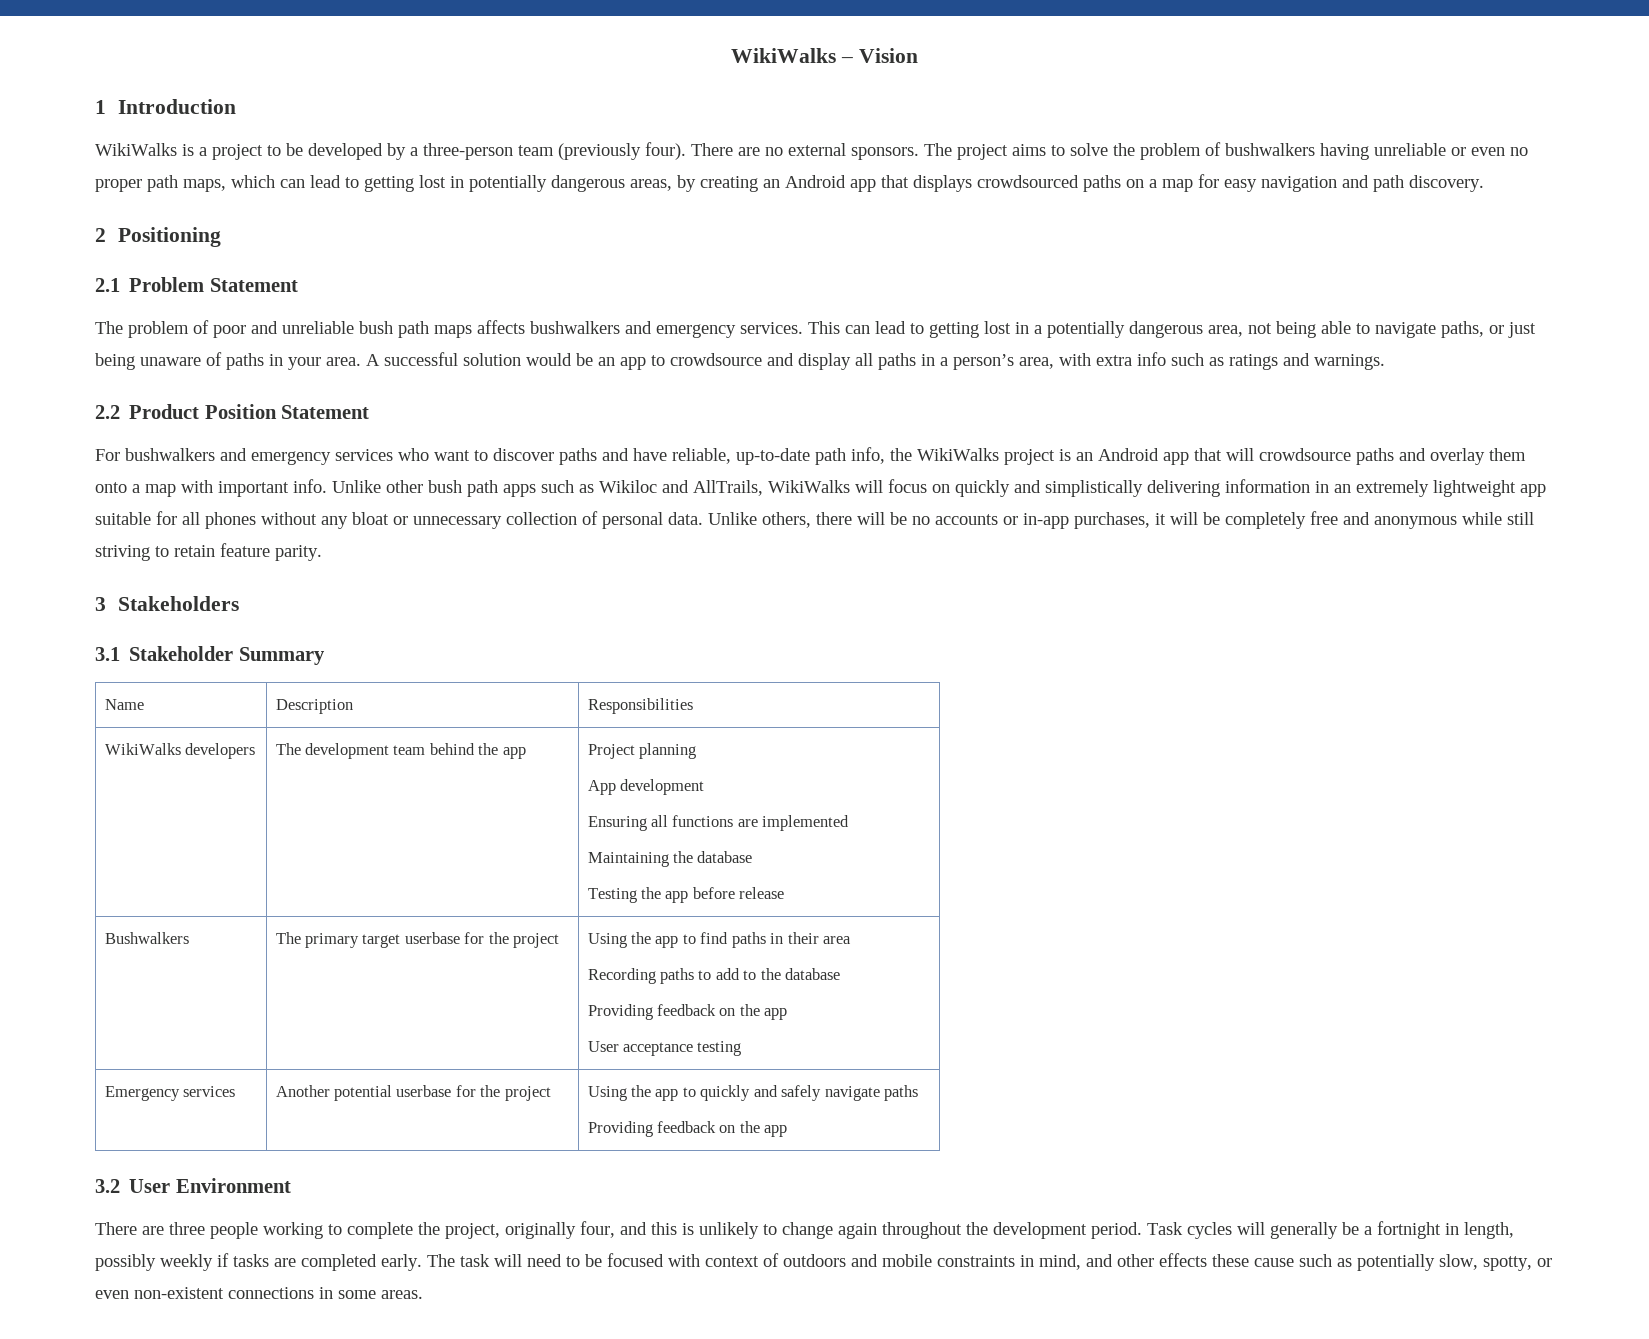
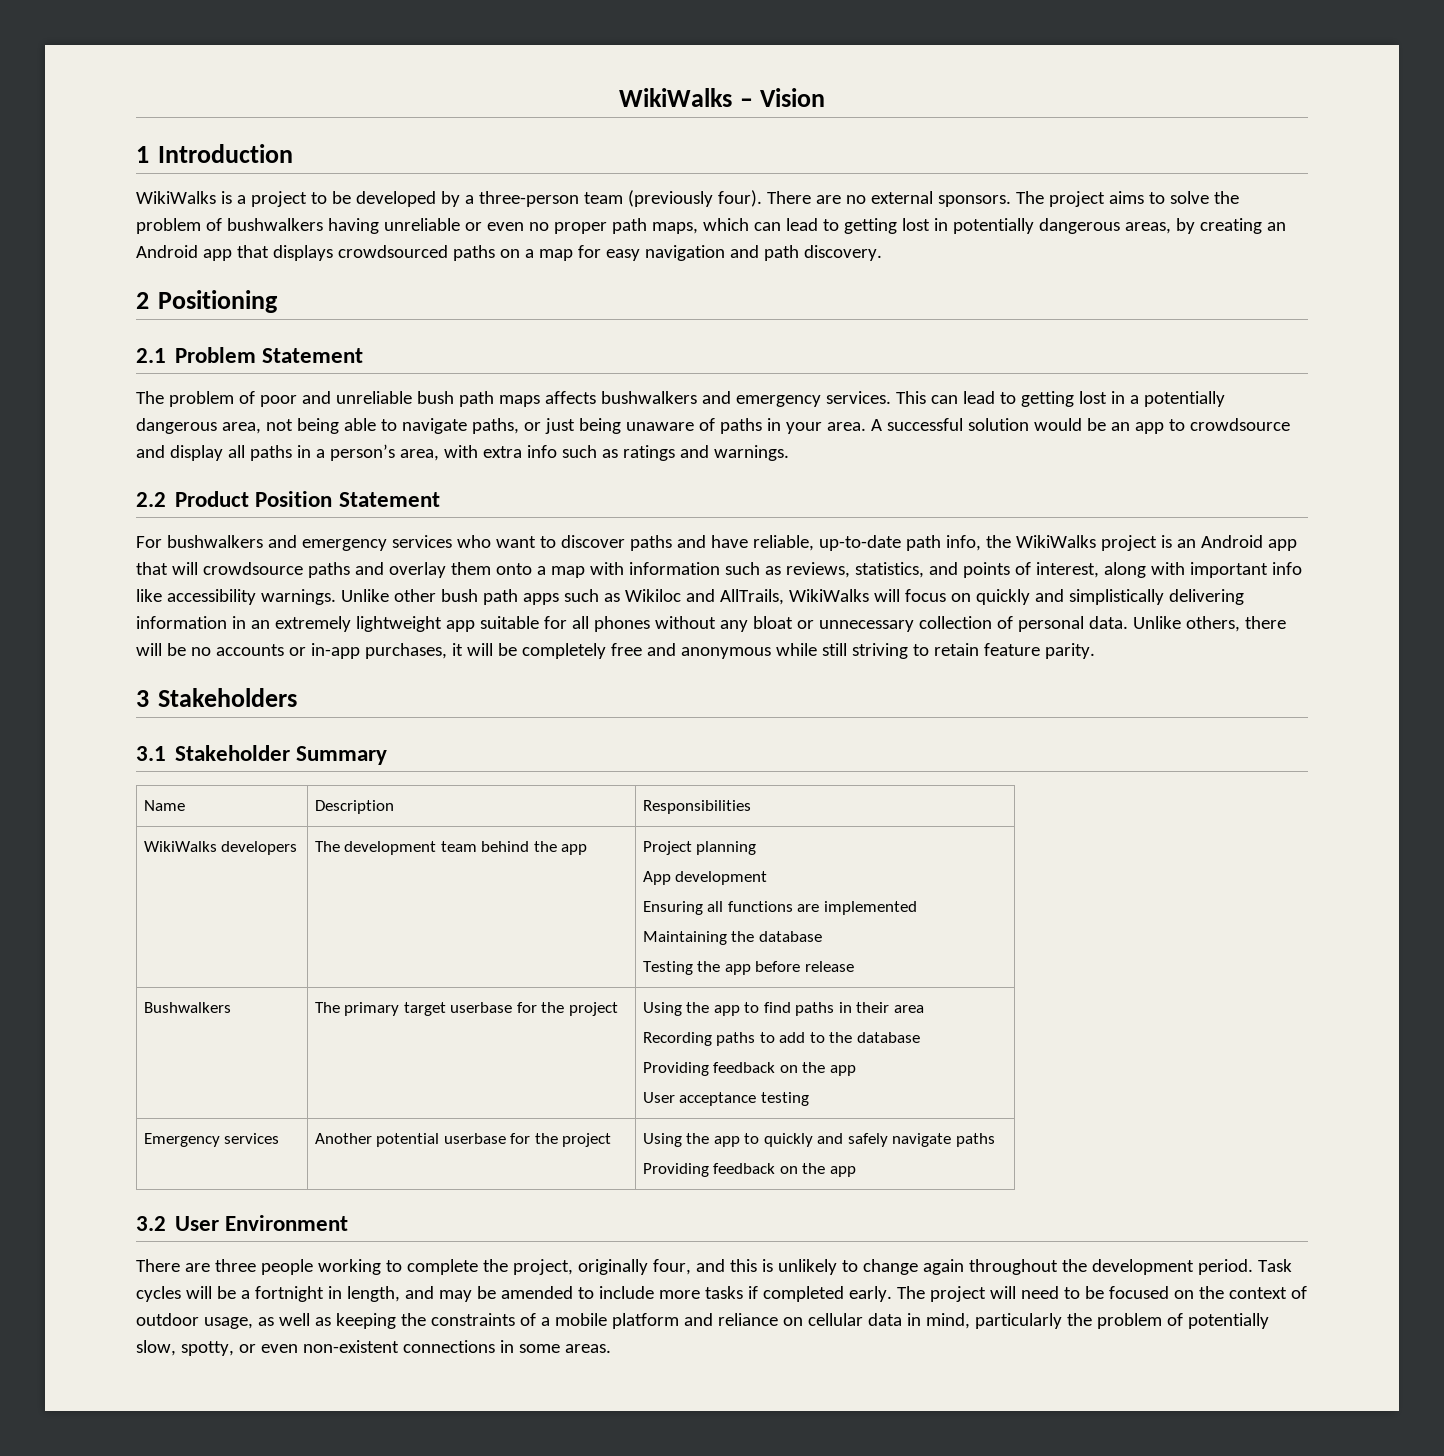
- For bushwalkers and emergency services who want to discover paths and have reliable, up-to-date path info, the WikiWalks project is an Android app that will crowdsource paths and overlay them onto a map with important info.
+ For bushwalkers and emergency services who want to discover paths and have reliable, up-to-date path info, the WikiWalks project is an Android app that will crowdsource paths and overlay them onto a map with information such as reviews, statistics, and points of interest, along with important info like accessibility warnings.
- Task cycles will generally be a fortnight in length, possibly weekly if tasks are completed early.
+ Task cycles will be a fortnight in length, and may be amended to include more tasks if completed early.
- The task will need to be focused with context of outdoors and mobile constraints in mind, and other effects these cause such as potentially slow, spotty, or even non-existent connections in some areas.
+ The project will need to be focused on the context of outdoor usage, as well as keeping the constraints of a mobile platform and reliance on cellular data in mind, particularly the problem of potentially slow, spotty, or even non-existent connections in some areas.

